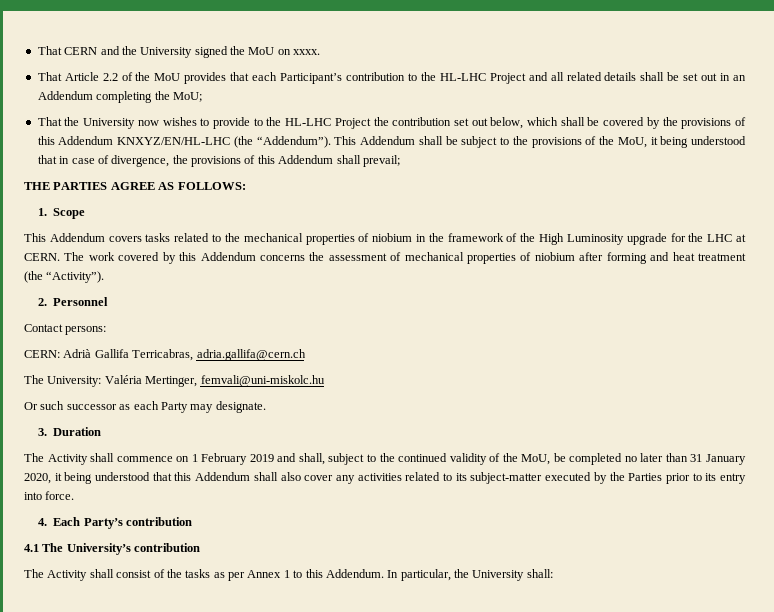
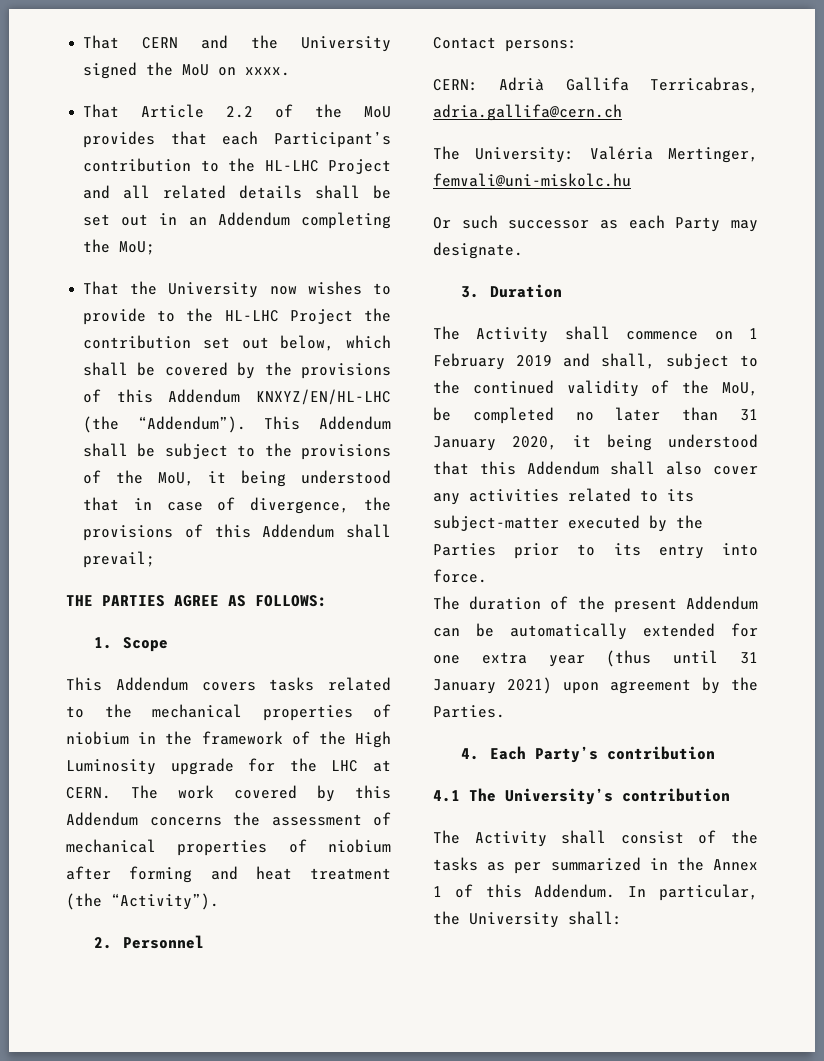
+ The duration of the present Addendum can be automatically extended for one extra year (thus until 31 January 2021) upon agreement by the Parties.
- The Activity shall consist of the tasks as per Annex 1 to this Addendum.
+ The Activity shall consist of the tasks as per summarized in the Annex 1 of this Addendum.

